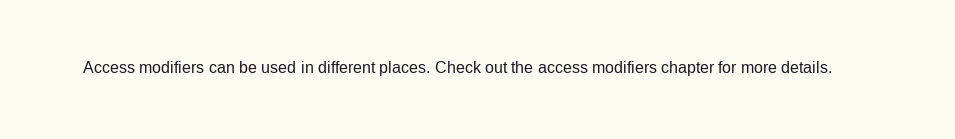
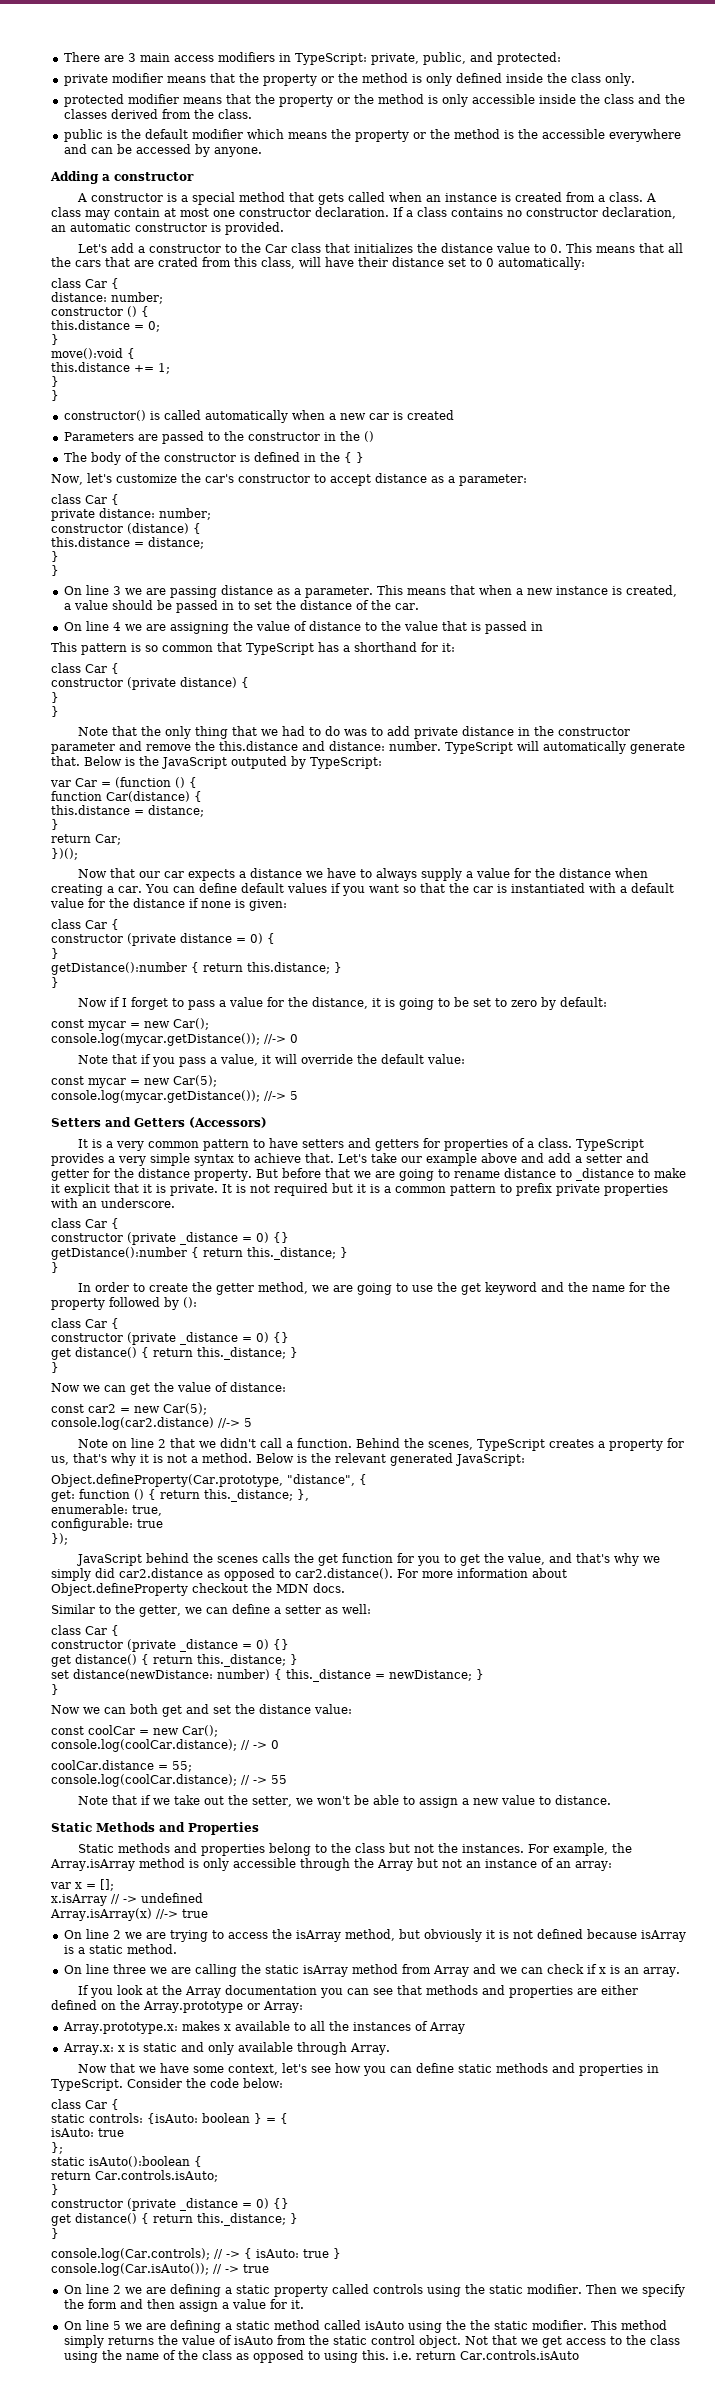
- Access modifiers can be used in different places. Check out the access modifiers chapter for more details.
+ There are 3 main access modifiers in TypeScript: private, public, and protected:
+ private modifier means that the property or the method is only defined inside the class only.
+ protected modifier means that the property or the method is only accessible inside the class and the classes derived from the class.
+ public is the default modifier which means the property or the method is the accessible everywhere and can be accessed by anyone.
+ Adding a constructor
+ A constructor is a special method that gets called when an instance is created from a class. A class may contain at most one constructor declaration. If a class contains no constructor declaration, an automatic constructor is provided.
+ Let's add a constructor to the Car class that initializes the distance value to 0. This means that all the cars that are crated from this class, will have their distance set to 0 automatically:
+ class Car {
+ distance: number;
+ constructor () {
+ this.distance = 0;
+ }
+ move():void {
+ this.distance += 1;
+ }
+ }
+ constructor() is called automatically when a new car is created
+ Parameters are passed to the constructor in the ()
+ The body of the constructor is defined in the { }
+ Now, let's customize the car's constructor to accept distance as a parameter:
+ class Car {
+ private distance: number;
+ constructor (distance) {
+ this.distance = distance;
+ }
+ }
+ On line 3 we are passing distance as a parameter. This means that when a new instance is created, a value should be passed in to set the distance of the car.
+ On line 4 we are assigning the value of distance to the value that is passed in
+ This pattern is so common that TypeScript has a shorthand for it:
+ class Car {
+ constructor (private distance) {
+ }
+ }
+ Note that the only thing that we had to do was to add private distance in the constructor parameter and remove the this.distance and distance: number. TypeScript will automatically generate that. Below is the JavaScript outputed by TypeScript:
+ var Car = (function () {
+ function Car(distance) {
+ this.distance = distance;
+ }
+ return Car;
+ })();
+ Now that our car expects a distance we have to always supply a value for the distance when creating a car. You can define default values if you want so that the car is instantiated with a default value for the distance if none is given:
+ class Car {
+ constructor (private distance = 0) {
+ }
+ getDistance():number { return this.distance; }
+ }
+ Now if I forget to pass a value for the distance, it is going to be set to zero by default:
+ const mycar = new Car();
+ console.log(mycar.getDistance()); //-> 0
+ Note that if you pass a value, it will override the default value:
+ const mycar = new Car(5);
+ console.log(mycar.getDistance()); //-> 5
+ Setters and Getters (Accessors)
+ It is a very common pattern to have setters and getters for properties of a class. TypeScript provides a very simple syntax to achieve that. Let's take our example above and add a setter and getter for the distance property. But before that we are going to rename distance to _distance to make it explicit that it is private. It is not required but it is a common pattern to prefix private properties with an underscore.
+ class Car {
+ constructor (private _distance = 0) {}
+ getDistance():number { return this._distance; }
+ }
+ In order to create the getter method, we are going to use the get keyword and the name for the property followed by ():
+ class Car {
+ constructor (private _distance = 0) {}
+ get distance() { return this._distance; }
+ }
+ Now we can get the value of distance:
+ const car2 = new Car(5);
+ console.log(car2.distance) //-> 5
+ Note on line 2 that we didn't call a function. Behind the scenes, TypeScript creates a property for us, that's why it is not a method. Below is the relevant generated JavaScript:
+ Object.defineProperty(Car.prototype, "distance", {
+ get: function () { return this._distance; },
+ enumerable: true,
+ configurable: true
+ });
+ JavaScript behind the scenes calls the get function for you to get the value, and that's why we simply did car2.distance as opposed to car2.distance(). For more information about Object.defineProperty checkout the MDN docs.
+ Similar to the getter, we can define a setter as well:
+ class Car {
+ constructor (private _distance = 0) {}
+ get distance() { return this._distance; }
+ set distance(newDistance: number) { this._distance = newDistance; }
+ }
+ Now we can both get and set the distance value:
+ const coolCar = new Car();
+ console.log(coolCar.distance); // -> 0
+ coolCar.distance = 55;
+ console.log(coolCar.distance); // -> 55
+ Note that if we take out the setter, we won't be able to assign a new value to distance.
+ Static Methods and Properties
+ Static methods and properties belong to the class but not the instances. For example, the Array.isArray method is only accessible through the Array but not an instance of an array:
+ var x = [];
+ x.isArray // -> undefined
+ Array.isArray(x) //-> true
+ On line 2 we are trying to access the isArray method, but obviously it is not defined because isArray is a static method.
+ On line three we are calling the static isArray method from Array and we can check if x is an array.
+ If you look at the Array documentation you can see that methods and properties are either defined on the Array.prototype or Array:
+ Array.prototype.x: makes x available to all the instances of Array
+ Array.x: x is static and only available through Array.
+ Now that we have some context, let's see how you can define static methods and properties in TypeScript. Consider the code below:
+ class Car {
+ static controls: {isAuto: boolean } = {
+ isAuto: true
+ };
+ static isAuto():boolean {
+ return Car.controls.isAuto;
+ }
+ constructor (private _distance = 0) {}
+ get distance() { return this._distance; }
+ }
+ console.log(Car.controls); // -> { isAuto: true }
+ console.log(Car.isAuto()); // -> true
+ On line 2 we are defining a static property called controls using the static modifier. Then we specify the form and then assign a value for it.
+ On line 5 we are defining a static method called isAuto using the the static modifier. This method simply returns the value of isAuto from the static control object. Not that we get access to the class using the name of the class as opposed to using this. i.e. return Car.controls.isAuto

